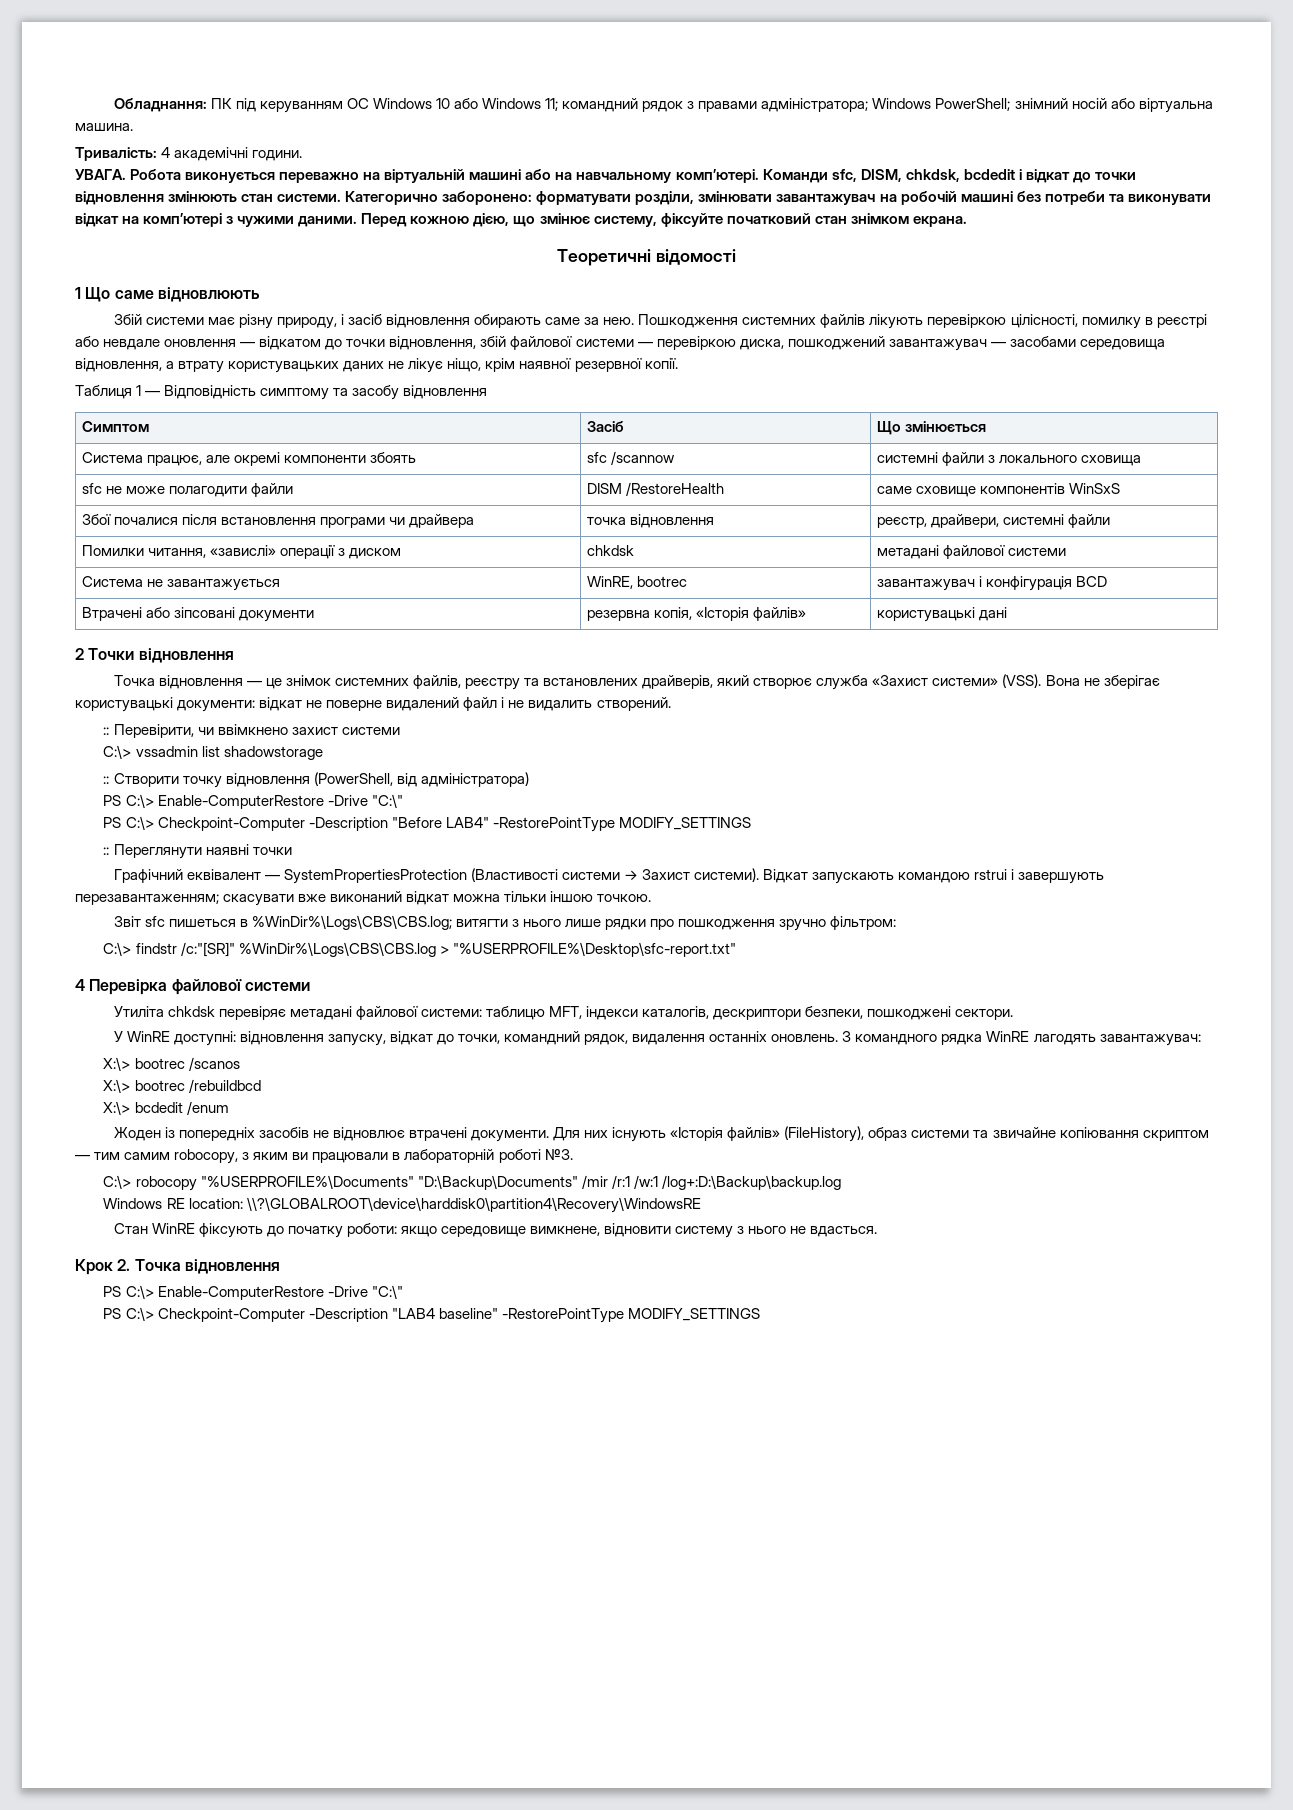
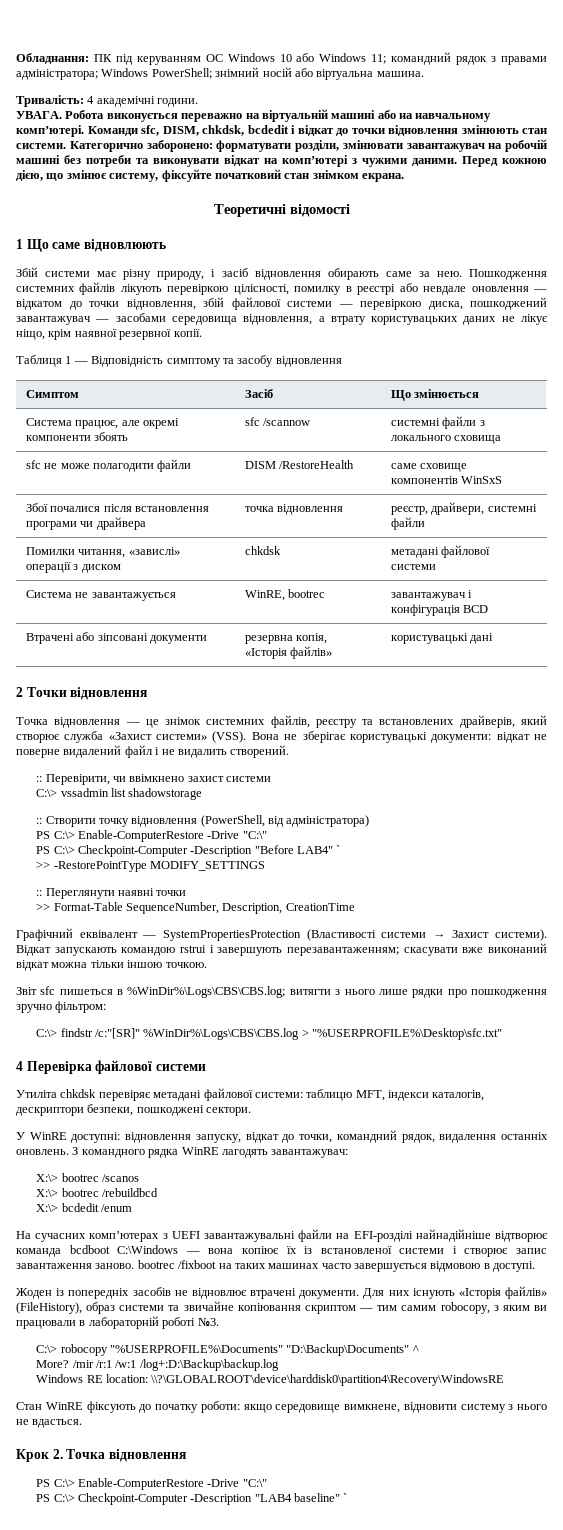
- PS C:\> Checkpoint-Computer -Description "Before LAB4" -RestorePointType MODIFY_SETTINGS
+ PS C:\> Checkpoint-Computer -Description "Before LAB4" `
+ >> -RestorePointType MODIFY_SETTINGS
+ >> Format-Table SequenceNumber, Description, CreationTime
- C:\> findstr /c:"[SR]" %WinDir%\Logs\CBS\CBS.log > "%USERPROFILE%\Desktop\sfc-report.txt"
+ C:\> findstr /c:"[SR]" %WinDir%\Logs\CBS\CBS.log > "%USERPROFILE%\Desktop\sfc.txt"
+ На сучасних комп’ютерах з UEFI завантажувальні файли на EFI-розділі найнадійніше відтворює команда bcdboot C:\Windows — вона копіює їх із встановленої системи і створює запис завантаження заново. bootrec /fixboot на таких машинах часто завершується відмовою в доступі.
- C:\> robocopy "%USERPROFILE%\Documents" "D:\Backup\Documents" /mir /r:1 /w:1 /log+:D:\Backup\backup.log
+ C:\> robocopy "%USERPROFILE%\Documents" "D:\Backup\Documents" ^
+ More? /mir /r:1 /w:1 /log+:D:\Backup\backup.log
- PS C:\> Checkpoint-Computer -Description "LAB4 baseline" -RestorePointType MODIFY_SETTINGS
+ PS C:\> Checkpoint-Computer -Description "LAB4 baseline" `

